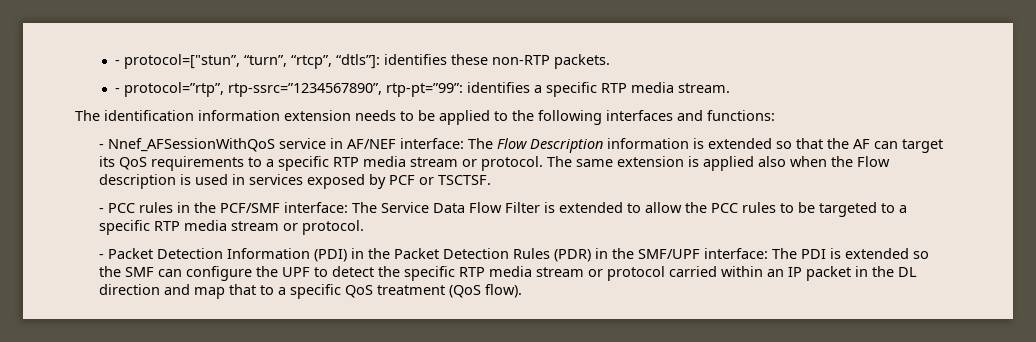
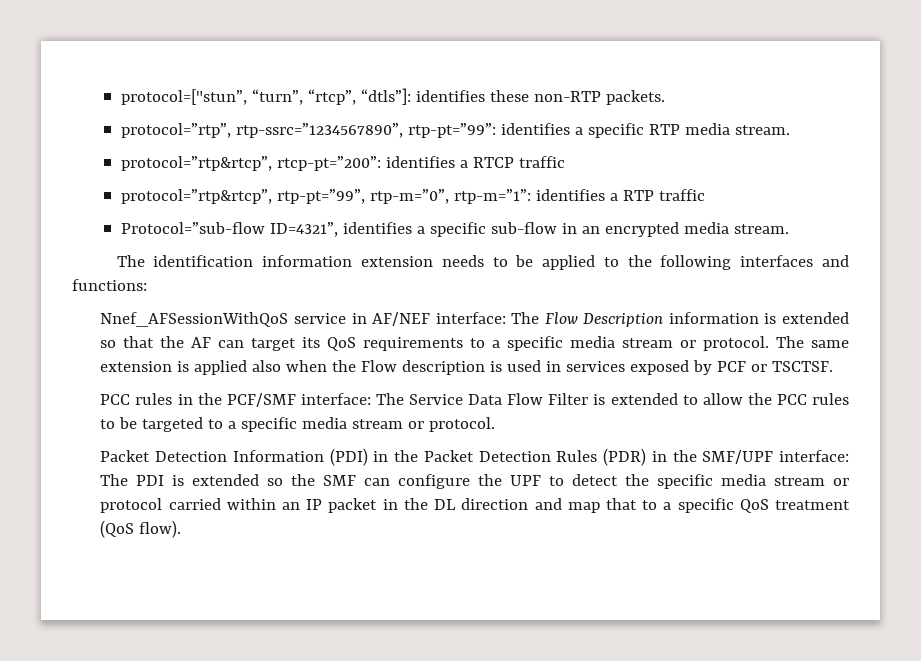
- - protocol=["stun”, “turn”, “rtcp”, “dtls”]: identifies these non-RTP packets.
+ protocol=["stun”, “turn”, “rtcp”, “dtls”]: identifies these non-RTP packets.
- - protocol=”rtp”, rtp-ssrc=”1234567890”, rtp-pt=”99”: identifies a specific RTP media stream.
+ protocol=”rtp”, rtp-ssrc=”1234567890”, rtp-pt=”99”: identifies a specific RTP media stream.
+ protocol=”rtp&rtcp”, rtcp-pt=”200”: identifies a RTCP traffic
+ protocol=”rtp&rtcp”, rtp-pt=”99”, rtp-m=”0”, rtp-m=”1”: identifies a RTP traffic
+ Protocol=”sub-flow ID=4321”, identifies a specific sub-flow in an encrypted media stream.
- - Nnef_AFSessionWithQoS service in AF/NEF interface: The Flow Description information is extended so that the AF can target its QoS requirements to a specific RTP media stream or protocol.
+ Nnef_AFSessionWithQoS service in AF/NEF interface: The Flow Description information is extended so that the AF can target its QoS requirements to a specific media stream or protocol.
- - PCC rules in the PCF/SMF interface: The Service Data Flow Filter is extended to allow the PCC rules to be targeted to a specific RTP media stream or protocol.
+ PCC rules in the PCF/SMF interface: The Service Data Flow Filter is extended to allow the PCC rules to be targeted to a specific media stream or protocol.
- - Packet Detection Information (PDI) in the Packet Detection Rules (PDR) in the SMF/UPF interface: The PDI is extended so the SMF can configure the UPF to detect the specific RTP media stream or protocol carried within an IP packet in the DL direction and map that to a specific QoS treatment (QoS flow).
+ Packet Detection Information (PDI) in the Packet Detection Rules (PDR) in the SMF/UPF interface: The PDI is extended so the SMF can configure the UPF to detect the specific media stream or protocol carried within an IP packet in the DL direction and map that to a specific QoS treatment (QoS flow).

